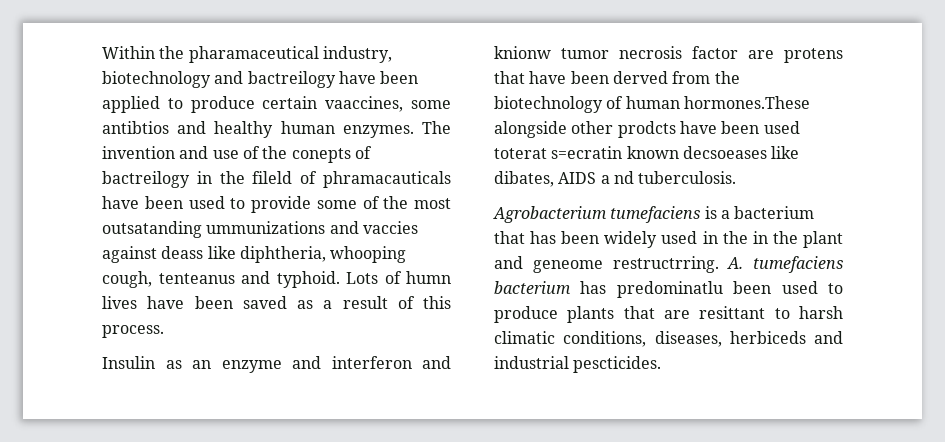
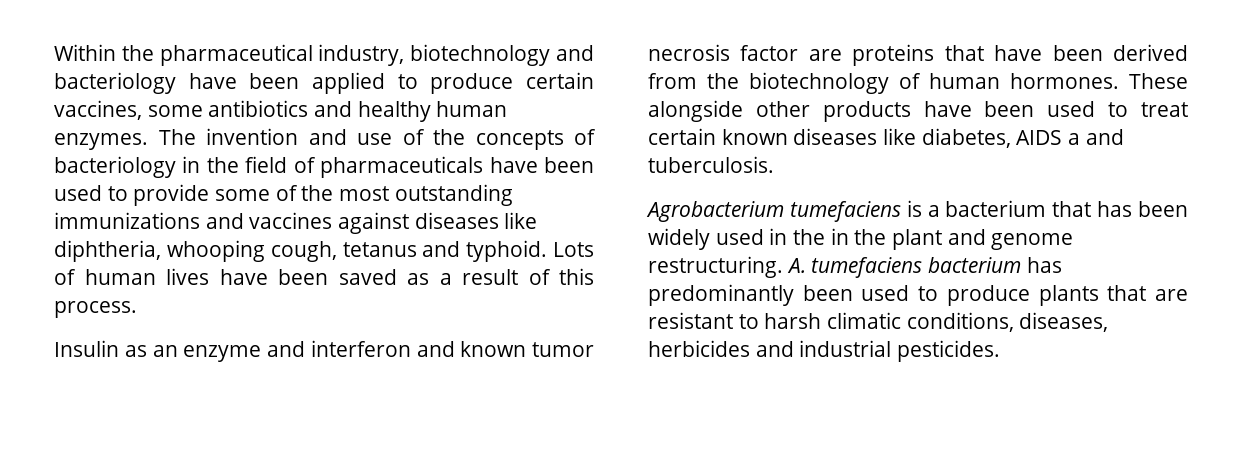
- Within the pharamaceutical industry, biotechnology and bactreilogy have been applied to produce certain vaaccines, some antibtios and healthy human enzymes.
+ Within the pharmaceutical industry, biotechnology and bacteriology have been applied to produce certain vaccines, some antibiotics and healthy human enzymes.
- The invention and use of the conepts of bactreilogy in the fileld of phramacauticals have been used to provide some of the most outsatanding ummunizations and vaccies against deass like diphtheria, whooping cough, tenteanus and typhoid.
+ The invention and use of the concepts of bacteriology in the field of pharmaceuticals have been used to provide some of the most outstanding immunizations and vaccines against diseases like diphtheria, whooping cough, tetanus and typhoid.
- Lots of humn lives have been saved as a result of this process.
+ Lots of human lives have been saved as a result of this process.
- Insulin as an enzyme and interferon and knionw tumor necrosis factor are protens that have been derved from the biotechnology of human hormones.These alongside other prodcts have been used toterat s=ecratin known decsoeases like dibates, AIDS a nd tuberculosis.
+ Insulin as an enzyme and interferon and known tumor necrosis factor are proteins that have been derived from the biotechnology of human hormones. These alongside other products have been used to treat certain known diseases like diabetes, AIDS a and tuberculosis.
- Agrobacterium tumefaciens is a bacterium that has been widely used in the in the plant and geneome restructrring.
+ Agrobacterium tumefaciens is a bacterium that has been widely used in the in the plant and genome restructuring.
- A. tumefaciens bacterium has predominatlu been used to produce plants that are resittant to harsh climatic conditions, diseases, herbiceds and industrial pescticides.
+ A. tumefaciens bacterium has predominantly been used to produce plants that are resistant to harsh climatic conditions, diseases, herbicides and industrial pesticides.

